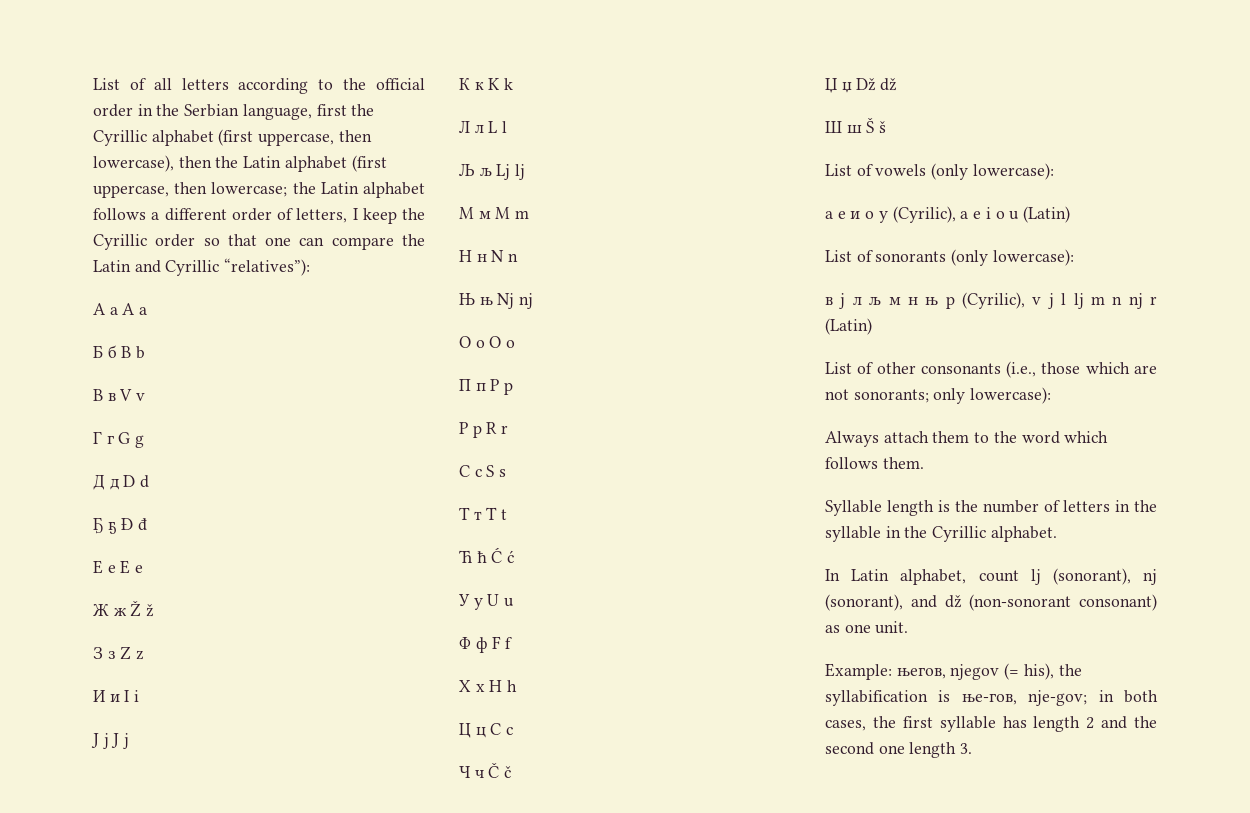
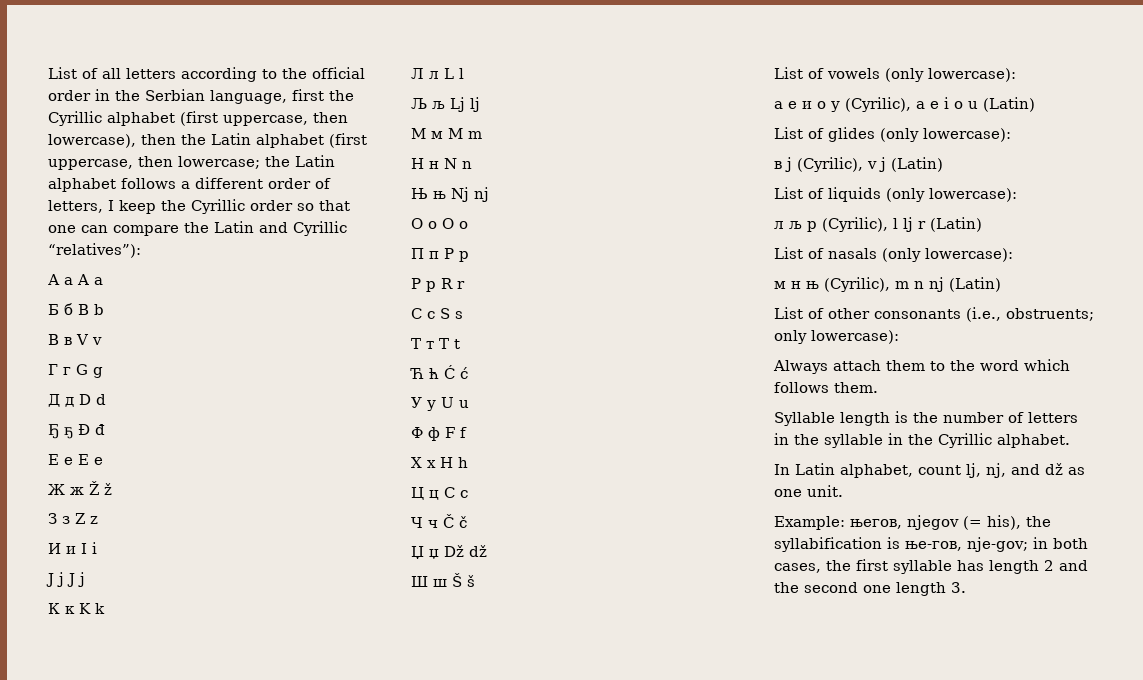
- List of sonorants (only lowercase):
+ List of glides (only lowercase):
- в j л љ м н њ р (Cyrilic), v j l lj m n nj r (Latin)
+ в j (Cyrilic), v j (Latin)
+ List of liquids (only lowercase):
+ л љ р (Cyrilic), l lj r (Latin)
+ List of nasals (only lowercase):
+ м н њ (Cyrilic), m n nj (Latin)
- List of other consonants (i.e., those which are not sonorants; only lowercase):
+ List of other consonants (i.e., obstruents; only lowercase):
- In Latin alphabet, count lj (sonorant), nj (sonorant), and dž (non-sonorant consonant) as one unit.
+ In Latin alphabet, count lj, nj, and dž as one unit.

